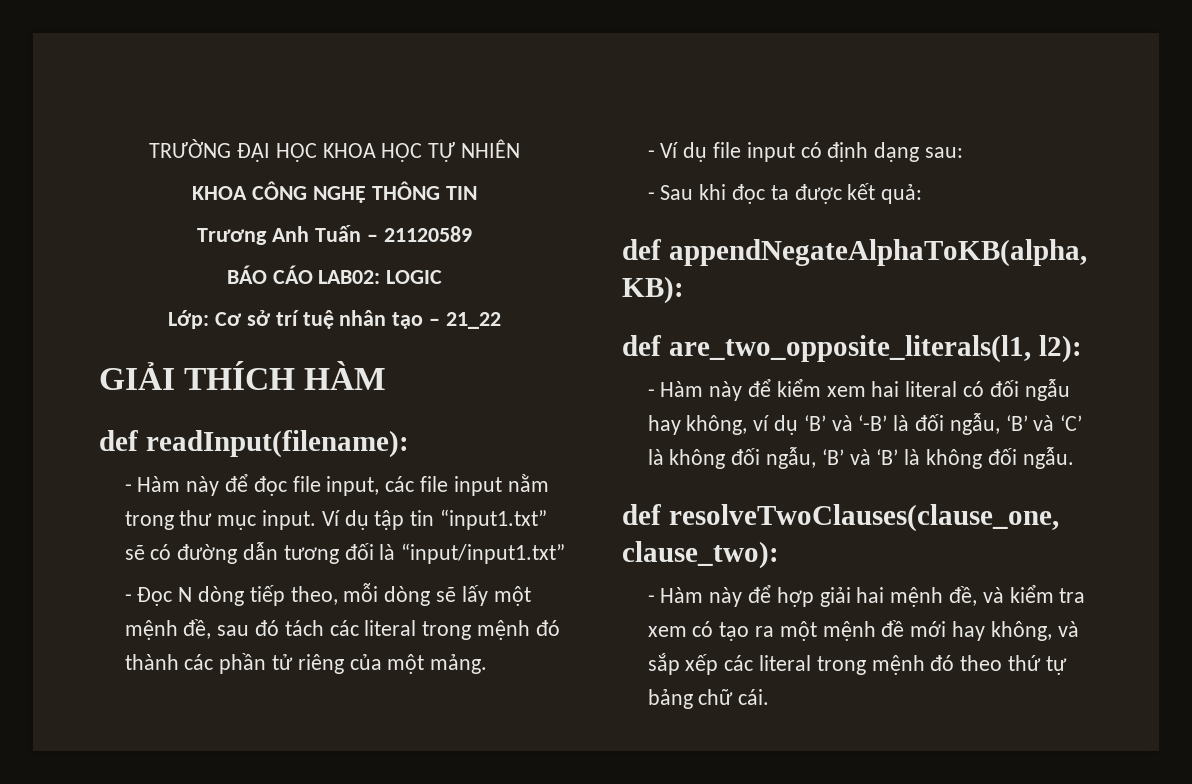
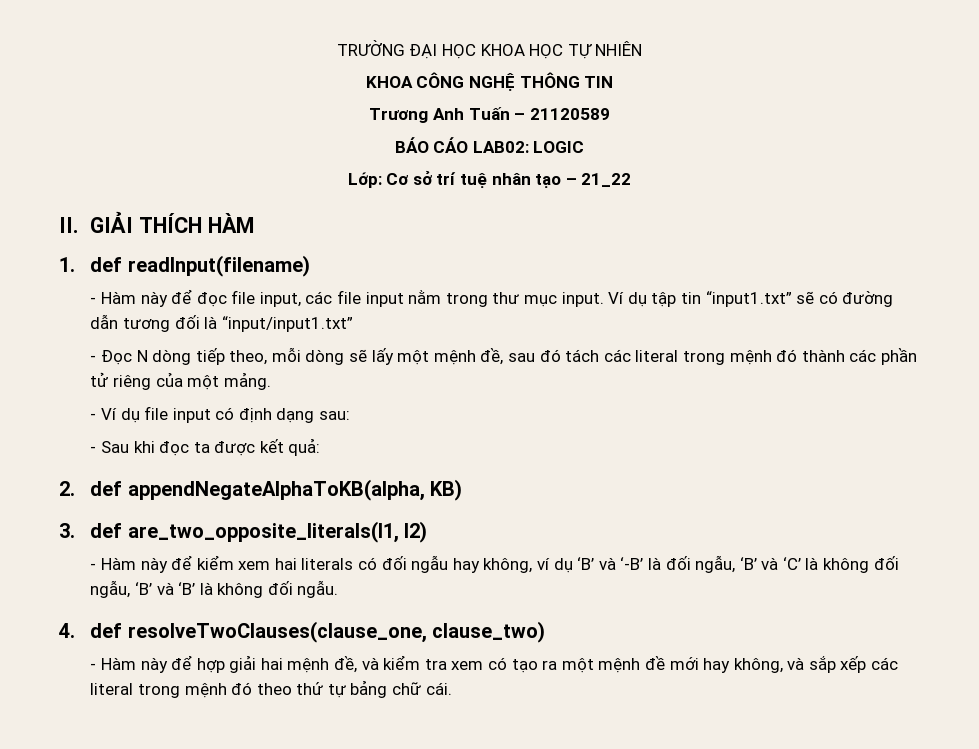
- GIẢI THÍCH HÀM
+ II. GIẢI THÍCH HÀM
- def readInput(filename):
+ 1. def readInput(filename)
- def appendNegateAlphaToKB(alpha, KB):
- def are_two_opposite_literals(l1, l2):
+ 2. def appendNegateAlphaToKB(alpha, KB)
+ 3. def are_two_opposite_literals(l1, l2)
- - Hàm này để kiểm xem hai literal có đối ngẫu hay không, ví dụ ‘B’ và ‘-B’ là đối ngẫu, ‘B’ và ‘C’ là không đối ngẫu, ‘B’ và ‘B’ là không đối ngẫu.
+ - Hàm này để kiểm xem hai literals có đối ngẫu hay không, ví dụ ‘B’ và ‘-B’ là đối ngẫu, ‘B’ và ‘C’ là không đối ngẫu, ‘B’ và ‘B’ là không đối ngẫu.
- def resolveTwoClauses(clause_one, clause_two):
+ 4. def resolveTwoClauses(clause_one, clause_two)

